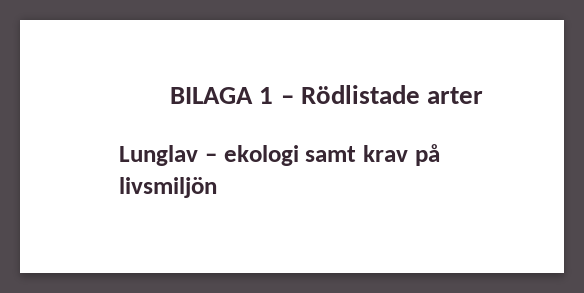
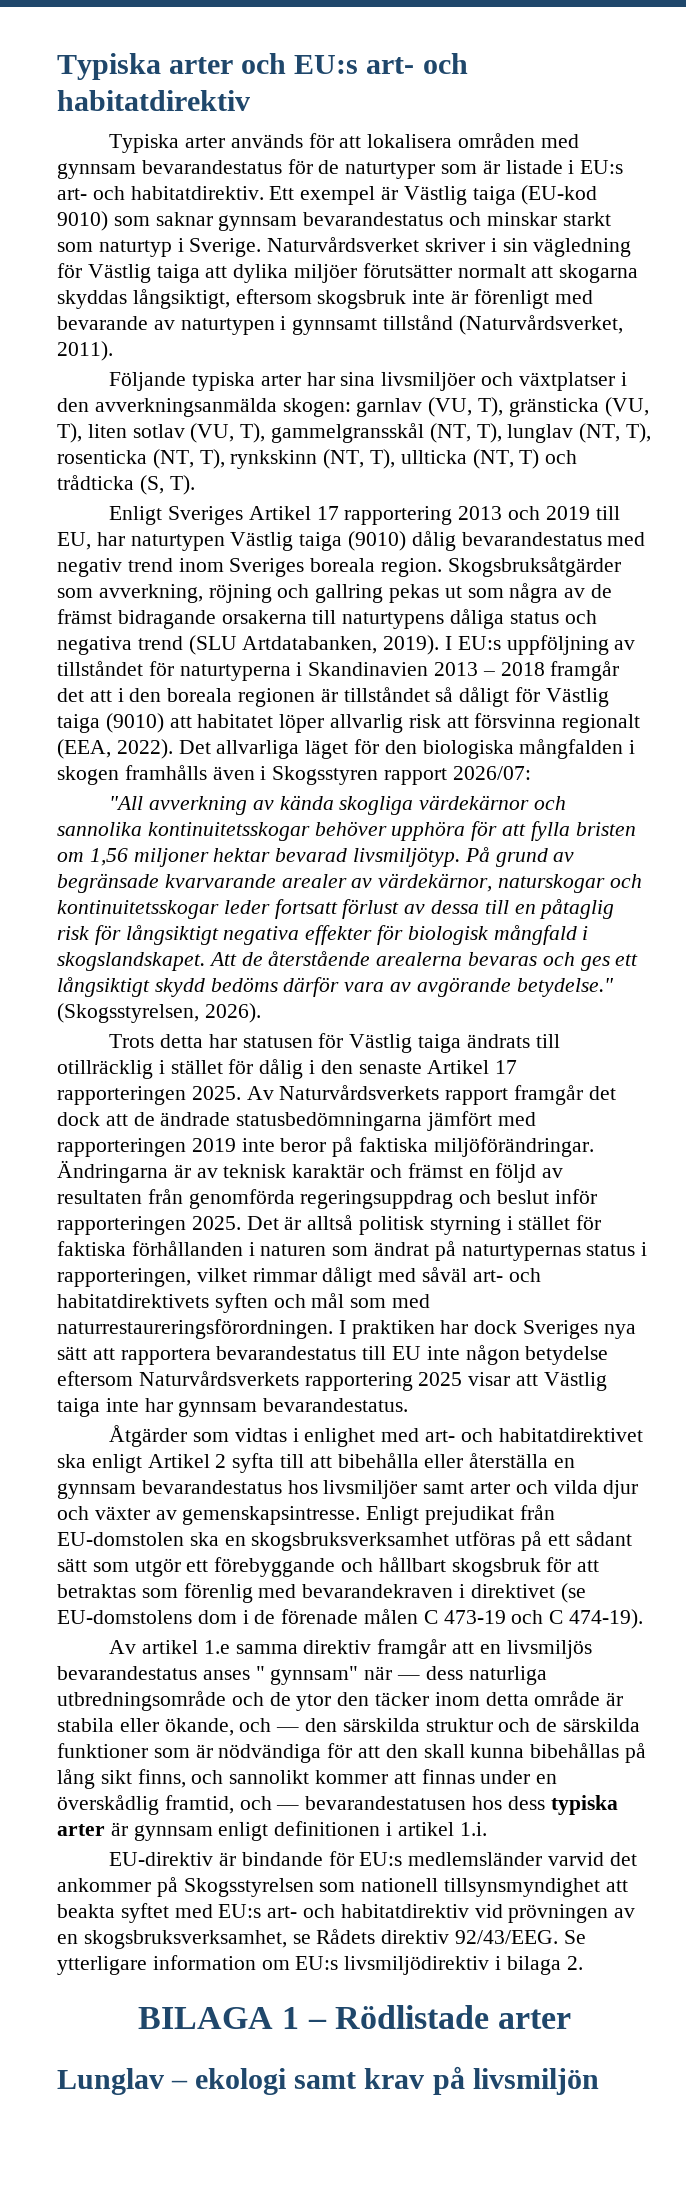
+ Typiska arter och EU:s art- och habitatdirektiv
+ Typiska arter används för att lokalisera områden med gynnsam bevarandestatus för de naturtyper som är listade i EU:s art- och habitatdirektiv. Ett exempel är Västlig taiga (EU-kod 9010) som saknar gynnsam bevarandestatus och minskar starkt som naturtyp i Sverige. Naturvårdsverket skriver i sin vägledning för Västlig taiga att dylika miljöer förutsätter normalt att skogarna skyddas långsiktigt, eftersom skogsbruk inte är förenligt med bevarande av naturtypen i gynnsamt tillstånd (Naturvårdsverket, 2011).
+ Följande typiska arter har sina livsmiljöer och växtplatser i den avverkningsanmälda skogen: garnlav (VU, T), gränsticka (VU, T), liten sotlav (VU, T), gammelgransskål (NT, T), lunglav (NT, T), rosenticka (NT, T), rynkskinn (NT, T), ullticka (NT, T) och trådticka (S, T).
+ Enligt Sveriges Artikel 17 rapportering 2013 och 2019 till EU, har naturtypen Västlig taiga (9010) dålig bevarandestatus med negativ trend inom Sveriges boreala region. Skogsbruksåtgärder som avverkning, röjning och gallring pekas ut som några av de främst bidragande orsakerna till naturtypens dåliga status och negativa trend (SLU Artdatabanken, 2019). I EU:s uppföljning av tillståndet för naturtyperna i Skandinavien 2013 – 2018 framgår det att i den boreala regionen är tillståndet så dåligt för Västlig taiga (9010) att habitatet löper allvarlig risk att försvinna regionalt (EEA, 2022). Det allvarliga läget för den biologiska mångfalden i skogen framhålls även i Skogsstyren rapport 2026/07:
+ "All avverkning av kända skogliga värdekärnor och sannolika kontinuitetsskogar behöver upphöra för att fylla bristen om 1,56 miljoner hektar bevarad livsmiljötyp. På grund av begränsade kvarvarande arealer av värdekärnor, naturskogar och kontinuitetsskogar leder fortsatt förlust av dessa till en påtaglig risk för långsiktigt negativa effekter för biologisk mångfald i skogslandskapet. Att de återstående arealerna bevaras och ges ett långsiktigt skydd bedöms därför vara av avgörande betydelse." (Skogsstyrelsen, 2026).
+ Trots detta har statusen för Västlig taiga ändrats till otillräcklig i stället för dålig i den senaste Artikel 17 rapporteringen 2025. Av Naturvårdsverkets rapport framgår det dock att de ändrade statusbedömningarna jämfört med rapporteringen 2019 inte beror på faktiska miljöförändringar. Ändringarna är av teknisk karaktär och främst en följd av resultaten från genomförda regeringsuppdrag och beslut inför rapporteringen 2025. Det är alltså politisk styrning i stället för faktiska förhållanden i naturen som ändrat på naturtypernas status i rapporteringen, vilket rimmar dåligt med såväl art- och habitatdirektivets syften och mål som med naturrestaureringsförordningen. I praktiken har dock Sveriges nya sätt att rapportera bevarandestatus till EU inte någon betydelse eftersom Naturvårdsverkets rapportering 2025 visar att Västlig taiga inte har gynnsam bevarandestatus.
+ Åtgärder som vidtas i enlighet med art- och habitatdirektivet ska enligt Artikel 2 syfta till att bibehålla eller återställa en gynnsam bevarandestatus hos livsmiljöer samt arter och vilda djur och växter av gemenskapsintresse. Enligt prejudikat från EU-domstolen ska en skogsbruksverksamhet utföras på ett sådant sätt som utgör ett förebyggande och hållbart skogsbruk för att betraktas som förenlig med bevarandekraven i direktivet (se EU-domstolens dom i de förenade målen C 473-19 och C 474-19).
+ Av artikel 1.e samma direktiv framgår att en livsmiljös bevarandestatus anses " gynnsam" när — dess naturliga utbredningsområde och de ytor den täcker inom detta område är stabila eller ökande, och — den särskilda struktur och de särskilda funktioner som är nödvändiga för att den skall kunna bibehållas på lång sikt finns, och sannolikt kommer att finnas under en överskådlig framtid, och — bevarandestatusen hos dess typiska arter är gynnsam enligt definitionen i artikel 1.i.
+ EU-direktiv är bindande för EU:s medlemsländer varvid det ankommer på Skogsstyrelsen som nationell tillsynsmyndighet att beakta syftet med EU:s art- och habitatdirektiv vid prövningen av en skogsbruksverksamhet, se Rådets direktiv 92/43/EEG. Se ytterligare information om EU:s livsmiljödirektiv i bilaga 2.

